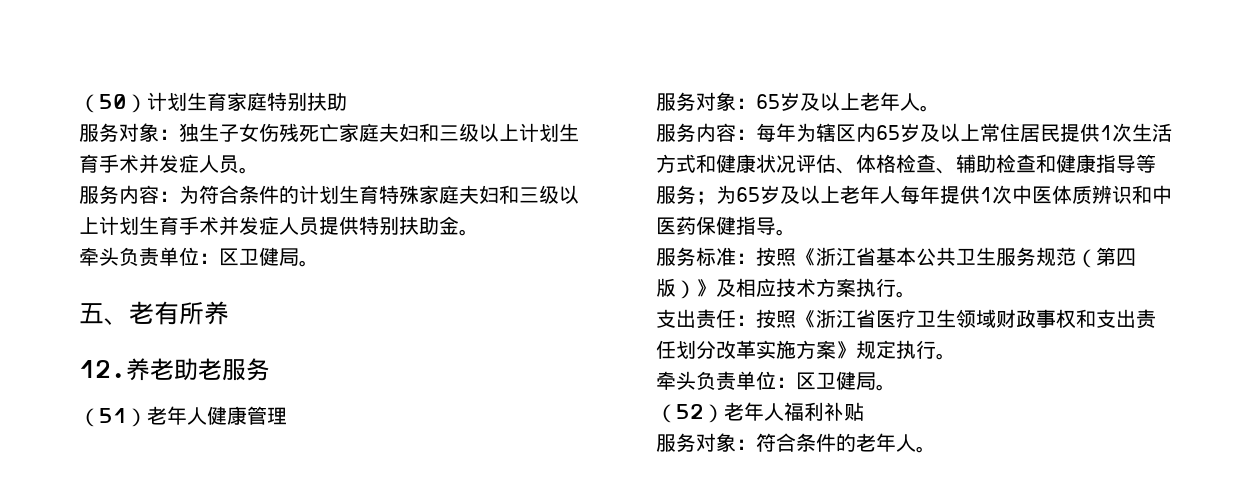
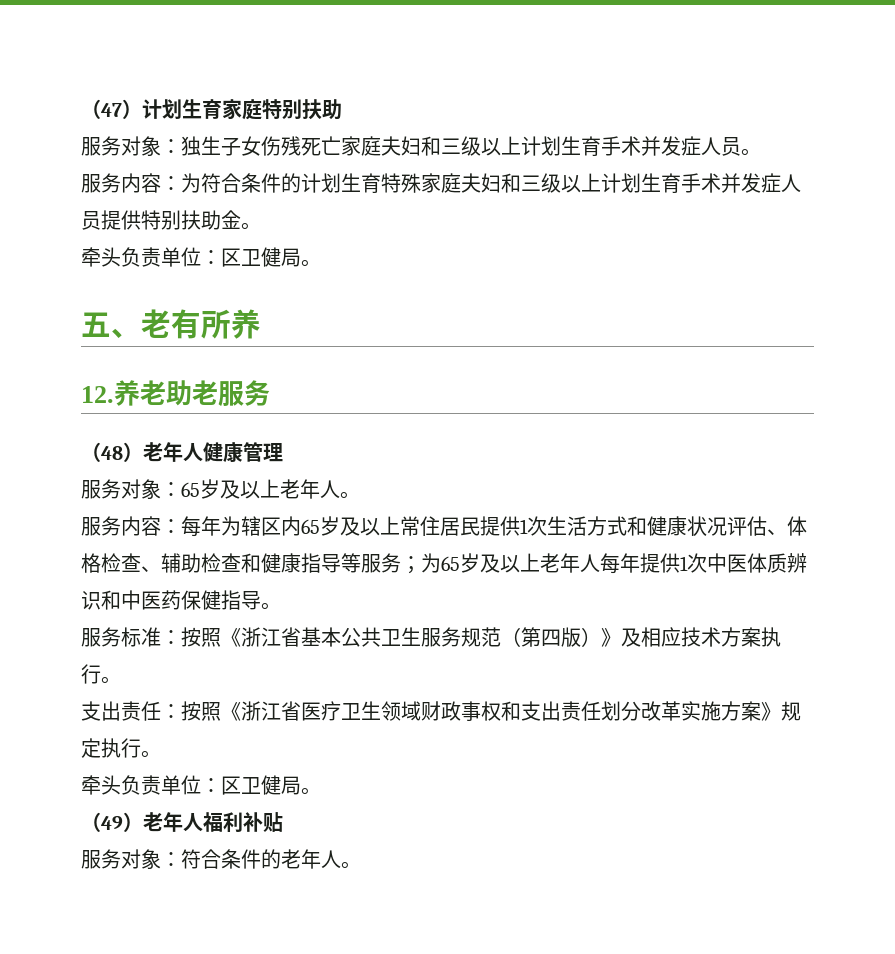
- （50）计划生育家庭特别扶助
+ （47）计划生育家庭特别扶助
- （51）老年人健康管理
+ （48）老年人健康管理
- （52）老年人福利补贴
+ （49）老年人福利补贴

